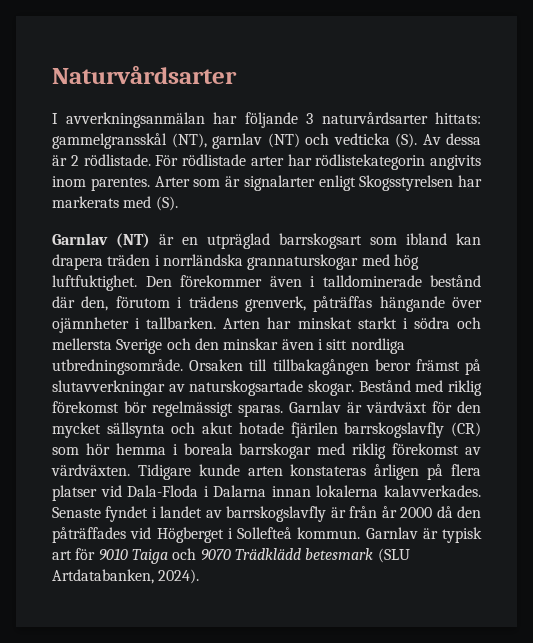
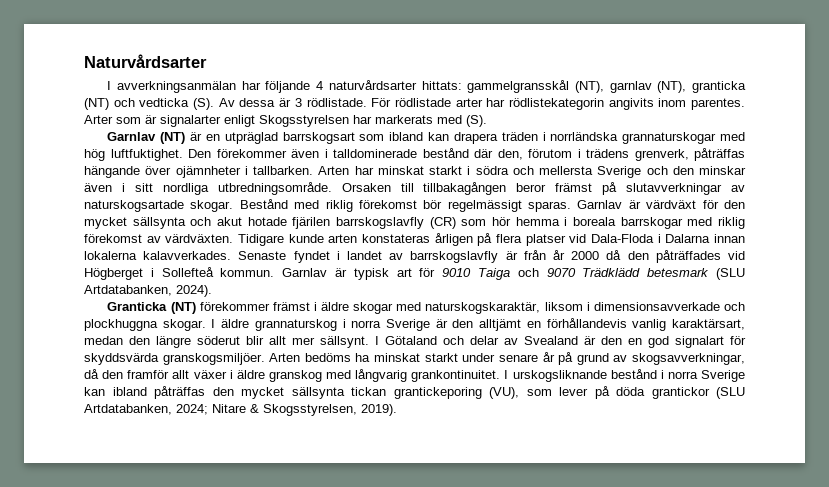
- I avverkningsanmälan har följande 3 naturvårdsarter hittats: gammelgransskål (NT), garnlav (NT) och vedticka (S). Av dessa är 2 rödlistade.
+ I avverkningsanmälan har följande 4 naturvårdsarter hittats: gammelgransskål (NT), garnlav (NT), granticka (NT) och vedticka (S). Av dessa är 3 rödlistade.
+ Granticka (NT) förekommer främst i äldre skogar med naturskogskaraktär, liksom i dimensionsavverkade och plockhuggna skogar. I äldre grannaturskog i norra Sverige är den alltjämt en förhållandevis vanlig karaktärsart, medan den längre söderut blir allt mer sällsynt. I Götaland och delar av Svealand är den en god signalart för skyddsvärda granskogsmiljöer. Arten bedöms ha minskat starkt under senare år på grund av skogsavverkningar, då den framför allt växer i äldre granskog med långvarig grankontinuitet. I urskogsliknande bestånd i norra Sverige kan ibland påträffas den mycket sällsynta tickan grantickeporing (VU), som lever på döda grantickor (SLU Artdatabanken, 2024; Nitare & Skogsstyrelsen, 2019).

